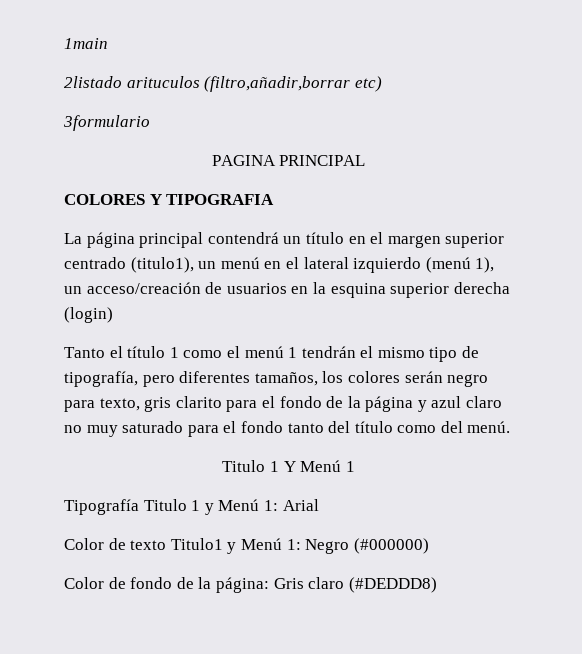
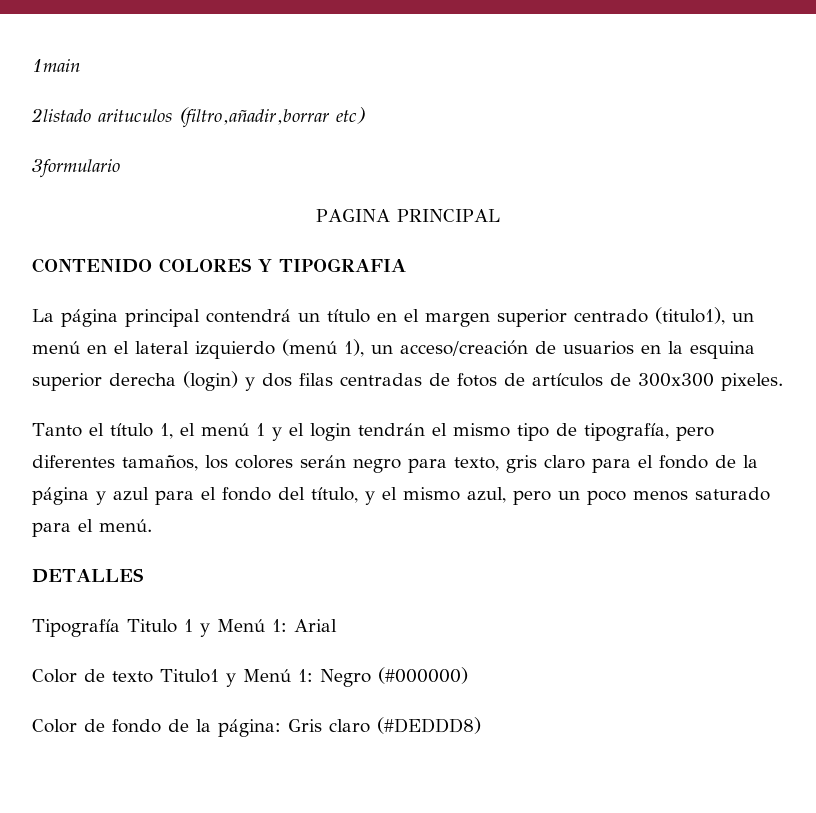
- COLORES Y TIPOGRAFIA
+ CONTENIDO COLORES Y TIPOGRAFIA
- La página principal contendrá un título en el margen superior centrado (titulo1), un menú en el lateral izquierdo (menú 1), un acceso/creación de usuarios en la esquina superior derecha (login)
+ La página principal contendrá un título en el margen superior centrado (titulo1), un menú en el lateral izquierdo (menú 1), un acceso/creación de usuarios en la esquina superior derecha (login) y dos filas centradas de fotos de artículos de 300x300 pixeles.
- Tanto el título 1 como el menú 1 tendrán el mismo tipo de tipografía, pero diferentes tamaños, los colores serán negro para texto, gris clarito para el fondo de la página y azul claro no muy saturado para el fondo tanto del título como del menú.
- Titulo 1 Y Menú 1
+ Tanto el título 1, el menú 1 y el login tendrán el mismo tipo de tipografía, pero diferentes tamaños, los colores serán negro para texto, gris claro para el fondo de la página y azul para el fondo del título, y el mismo azul, pero un poco menos saturado para el menú.
+ DETALLES

